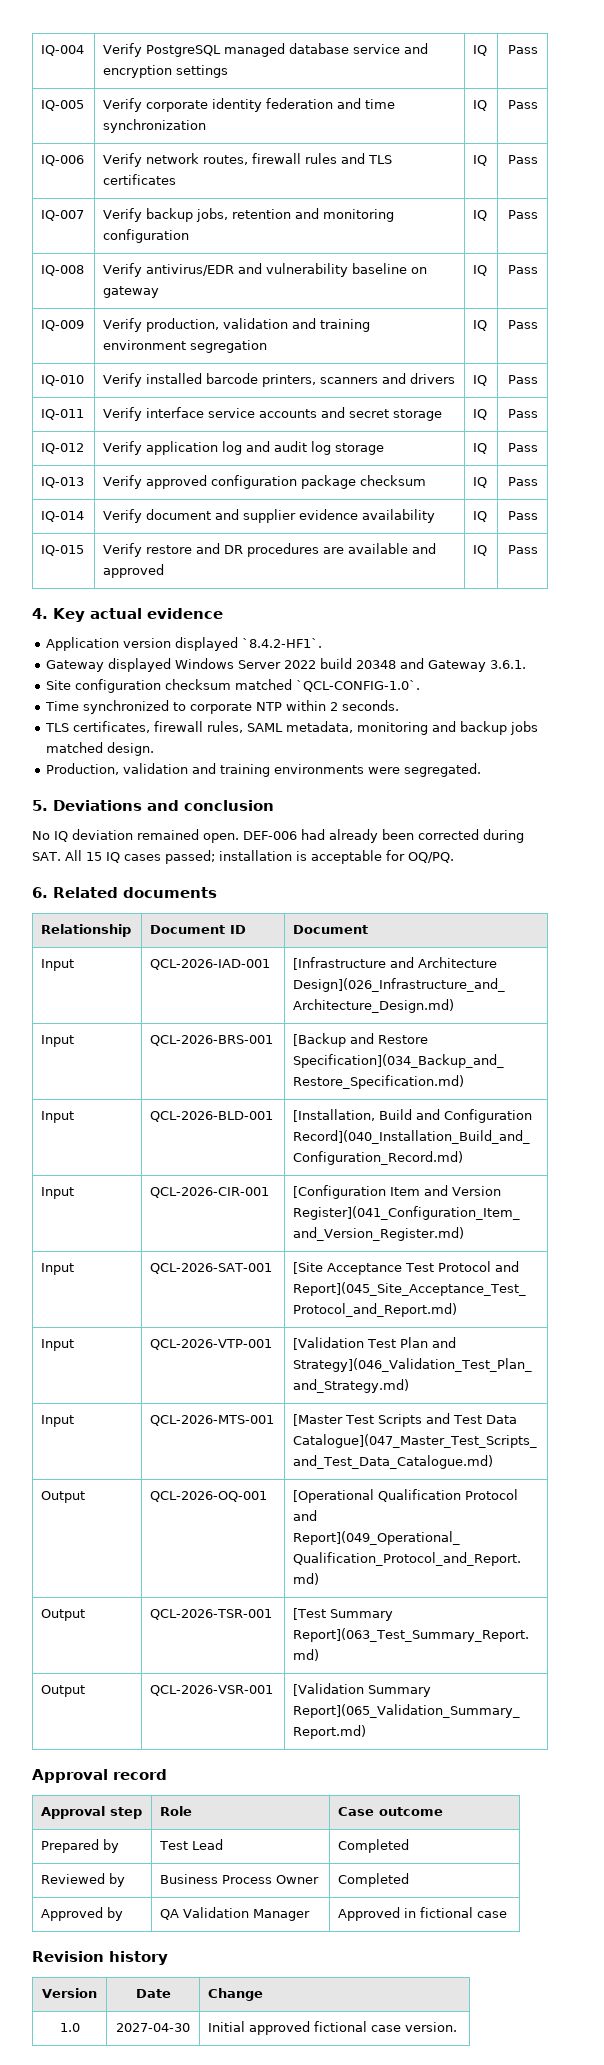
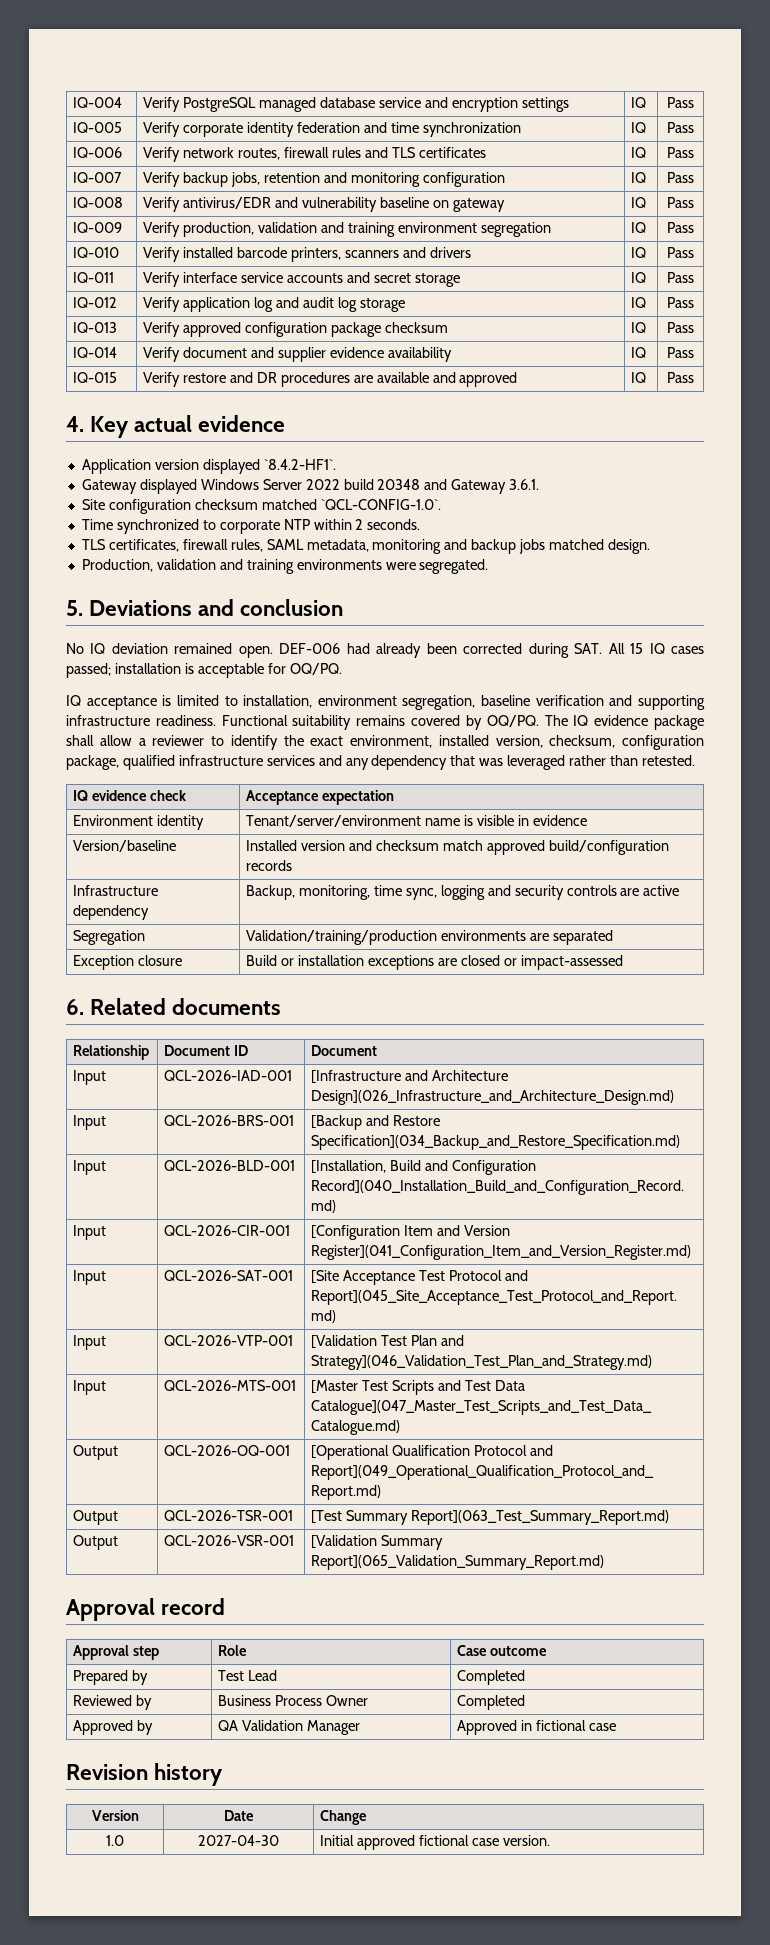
+ IQ acceptance is limited to installation, environment segregation, baseline verification and supporting infrastructure readiness. Functional suitability remains covered by OQ/PQ. The IQ evidence package shall allow a reviewer to identify the exact environment, installed version, checksum, configuration package, qualified infrastructure services and any dependency that was leveraged rather than retested.
+ IQ evidence check | Acceptance expectation
+ Environment identity | Tenant/server/environment name is visible in evidence
+ Version/baseline | Installed version and checksum match approved build/configuration records
+ Infrastructure dependency | Backup, monitoring, time sync, logging and security controls are active
+ Segregation | Validation/training/production environments are separated
+ Exception closure | Build or installation exceptions are closed or impact-assessed

